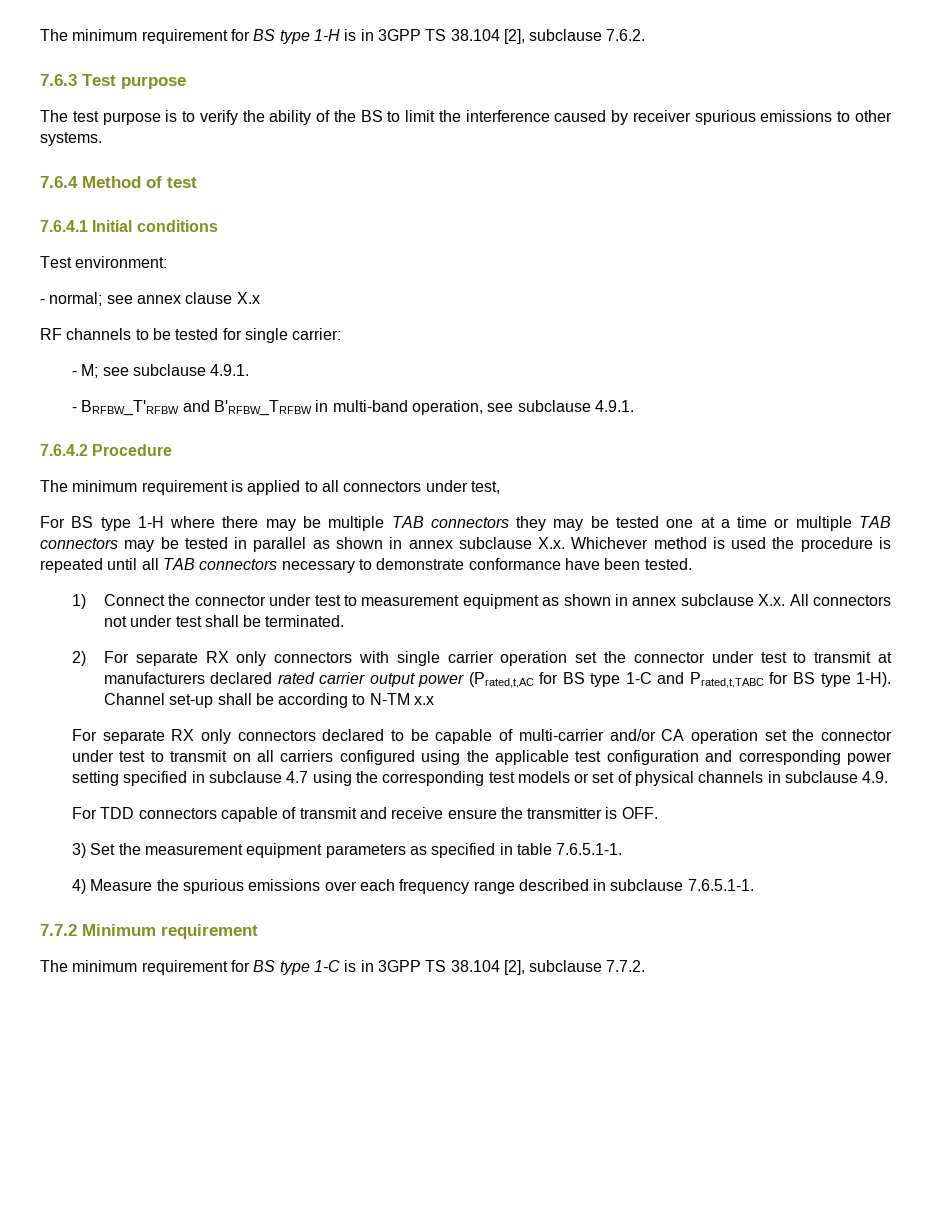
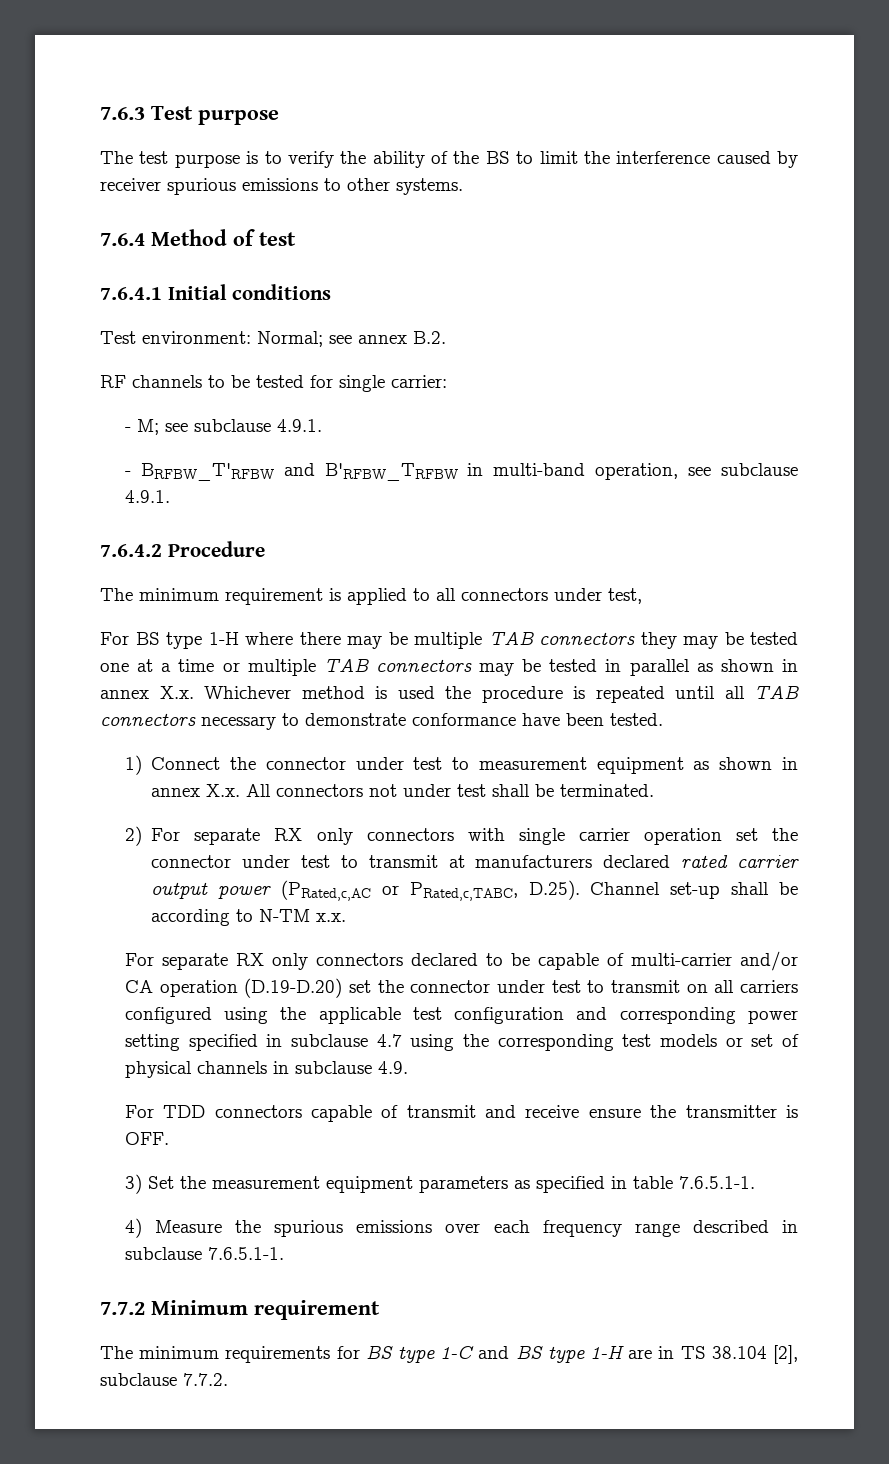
- The minimum requirement for BS type 1-H is in 3GPP TS 38.104 [2], subclause 7.6.2.
- Test environment:
- - normal; see annex clause X.x
+ Test environment: Normal; see annex B.2.
- For BS type 1-H where there may be multiple TAB connectors they may be tested one at a time or multiple TAB connectors may be tested in parallel as shown in annex subclause X.x. Whichever method is used the procedure is repeated until all TAB connectors necessary to demonstrate conformance have been tested.
+ For BS type 1-H where there may be multiple TAB connectors they may be tested one at a time or multiple TAB connectors may be tested in parallel as shown in annex X.x. Whichever method is used the procedure is repeated until all TAB connectors necessary to demonstrate conformance have been tested.
- 1) Connect the connector under test to measurement equipment as shown in annex subclause X.x. All connectors not under test shall be terminated.
+ 1) Connect the connector under test to measurement equipment as shown in annex X.x. All connectors not under test shall be terminated.
- 2) For separate RX only connectors with single carrier operation set the connector under test to transmit at manufacturers declared rated carrier output power (Prated,t,AC for BS type 1-C and Prated,t,TABC for BS type 1-H). Channel set-up shall be according to N-TM x.x
+ 2) For separate RX only connectors with single carrier operation set the connector under test to transmit at manufacturers declared rated carrier output power (PRated,c,AC or PRated,c,TABC, D.25). Channel set-up shall be according to N-TM x.x.
- For separate RX only connectors declared to be capable of multi-carrier and/or CA operation set the connector under test to transmit on all carriers configured using the applicable test configuration and corresponding power setting specified in subclause 4.7 using the corresponding test models or set of physical channels in subclause 4.9.
+ For separate RX only connectors declared to be capable of multi-carrier and/or CA operation (D.19-D.20) set the connector under test to transmit on all carriers configured using the applicable test configuration and corresponding power setting specified in subclause 4.7 using the corresponding test models or set of physical channels in subclause 4.9.
- The minimum requirement for BS type 1-C is in 3GPP TS 38.104 [2], subclause 7.7.2.
+ The minimum requirements for BS type 1-C and BS type 1-H are in TS 38.104 [2], subclause 7.7.2.

